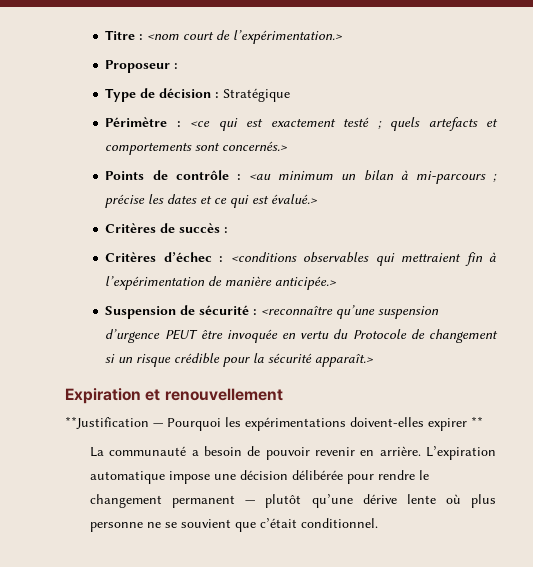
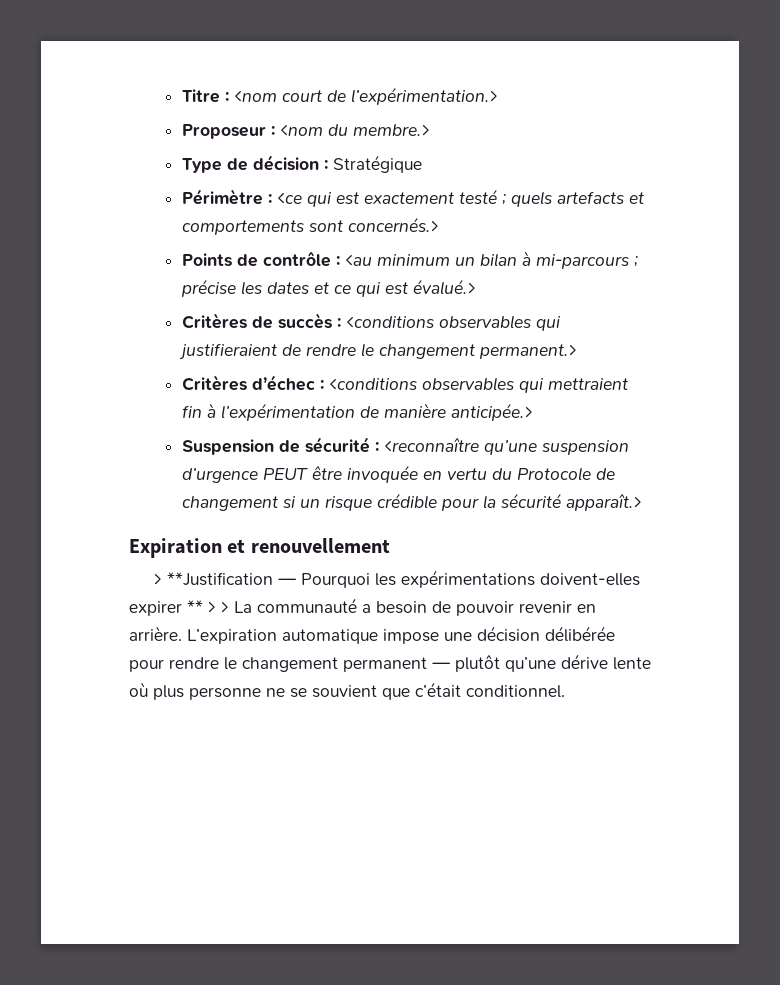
- Proposeur :
+ Proposeur : <nom du membre.>
- Critères de succès :
+ Critères de succès : <conditions observables qui justifieraient de rendre le changement permanent.>
- **Justification — Pourquoi les expérimentations doivent-elles expirer **
- La communauté a besoin de pouvoir revenir en arrière.
+ > **Justification — Pourquoi les expérimentations doivent-elles expirer ** > > La communauté a besoin de pouvoir revenir en arrière.

